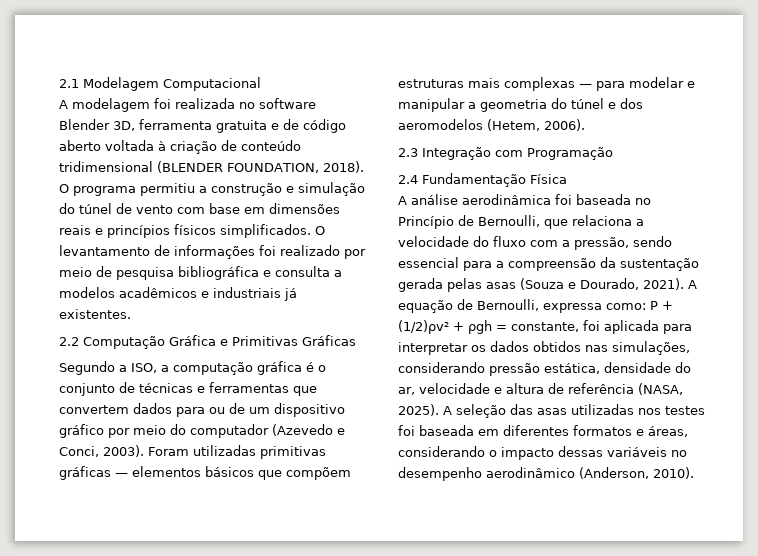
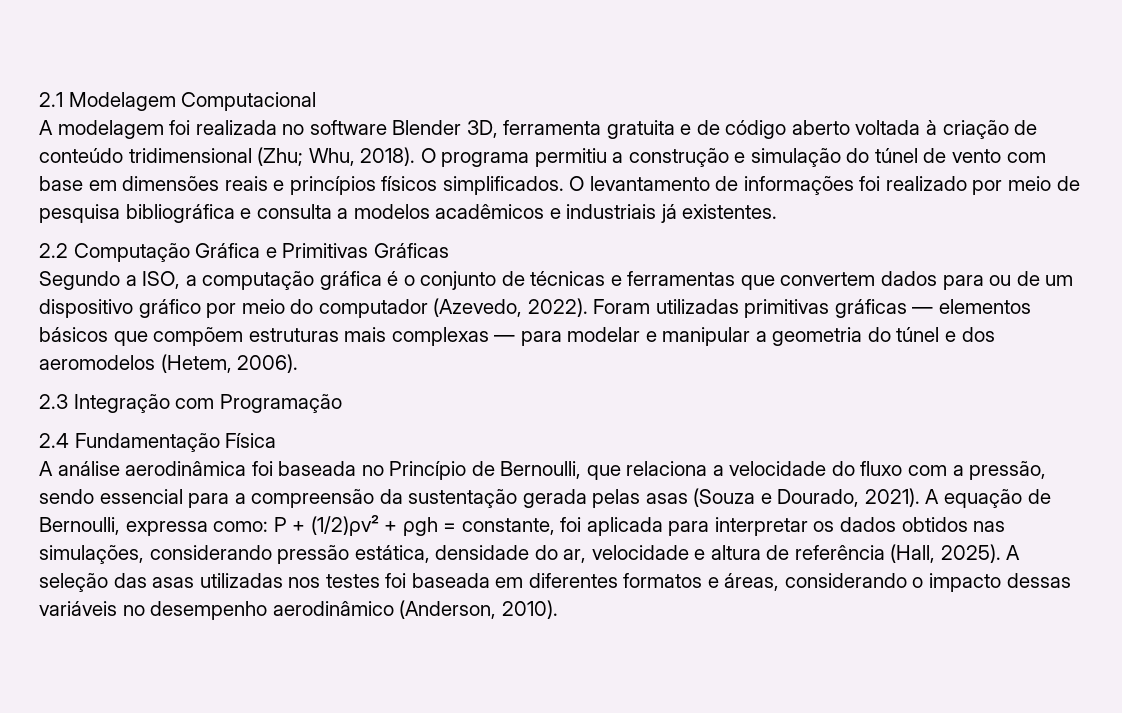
- A modelagem foi realizada no software Blender 3D, ferramenta gratuita e de código aberto voltada à criação de conteúdo tridimensional (BLENDER FOUNDATION, 2018).
+ A modelagem foi realizada no software Blender 3D, ferramenta gratuita e de código aberto voltada à criação de conteúdo tridimensional (Zhu; Whu, 2018).
- Segundo a ISO, a computação gráfica é o conjunto de técnicas e ferramentas que convertem dados para ou de um dispositivo gráfico por meio do computador (Azevedo e Conci, 2003).
+ Segundo a ISO, a computação gráfica é o conjunto de técnicas e ferramentas que convertem dados para ou de um dispositivo gráfico por meio do computador (Azevedo, 2022).
- A equação de Bernoulli, expressa como: P + (1/2)ρv² + ρgh = constante, foi aplicada para interpretar os dados obtidos nas simulações, considerando pressão estática, densidade do ar, velocidade e altura de referência (NASA, 2025).
+ A equação de Bernoulli, expressa como: P + (1/2)ρv² + ρgh = constante, foi aplicada para interpretar os dados obtidos nas simulações, considerando pressão estática, densidade do ar, velocidade e altura de referência (Hall, 2025).

